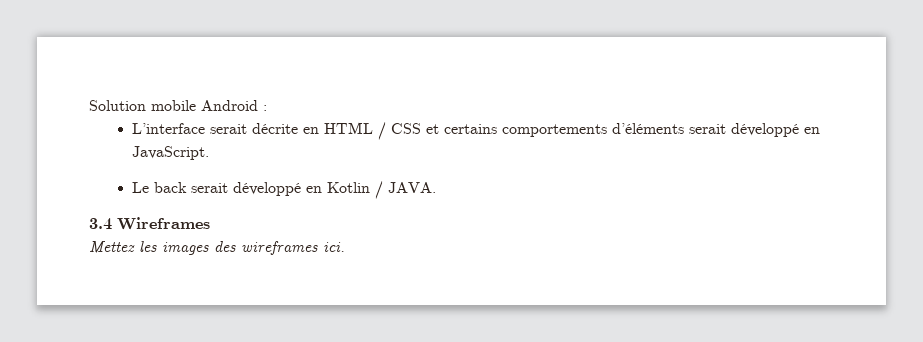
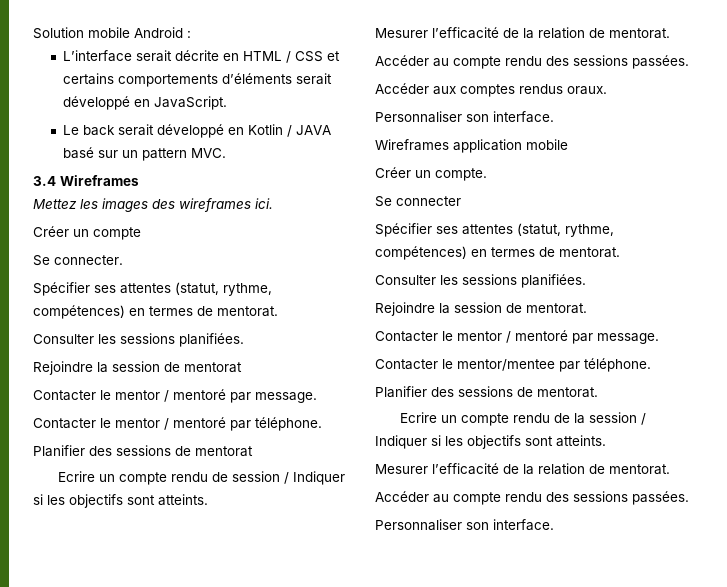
- Le back serait développé en Kotlin / JAVA.
+ Le back serait développé en Kotlin / JAVA basé sur un pattern MVC.
+ Créer un compte
+ Se connecter.
+ Spécifier ses attentes (statut, rythme, compétences) en termes de mentorat.
+ Consulter les sessions planifiées.
+ Rejoindre la session de mentorat
+ Contacter le mentor / mentoré par message.
+ Contacter le mentor / mentoré par téléphone.
+ Planifier des sessions de mentorat
+ Ecrire un compte rendu de session / Indiquer si les objectifs sont atteints.
+ Mesurer l’efficacité de la relation de mentorat.
+ Accéder au compte rendu des sessions passées.
+ Accéder aux comptes rendus oraux.
+ Personnaliser son interface.
+ Wireframes application mobile
+ Créer un compte.
+ Se connecter
+ Spécifier ses attentes (statut, rythme, compétences) en termes de mentorat.
+ Consulter les sessions planifiées.
+ Rejoindre la session de mentorat.
+ Contacter le mentor / mentoré par message.
+ Contacter le mentor/mentee par téléphone.
+ Planifier des sessions de mentorat.
+ Ecrire un compte rendu de la session / Indiquer si les objectifs sont atteints.
+ Mesurer l’efficacité de la relation de mentorat.
+ Accéder au compte rendu des sessions passées.
+ Personnaliser son interface.

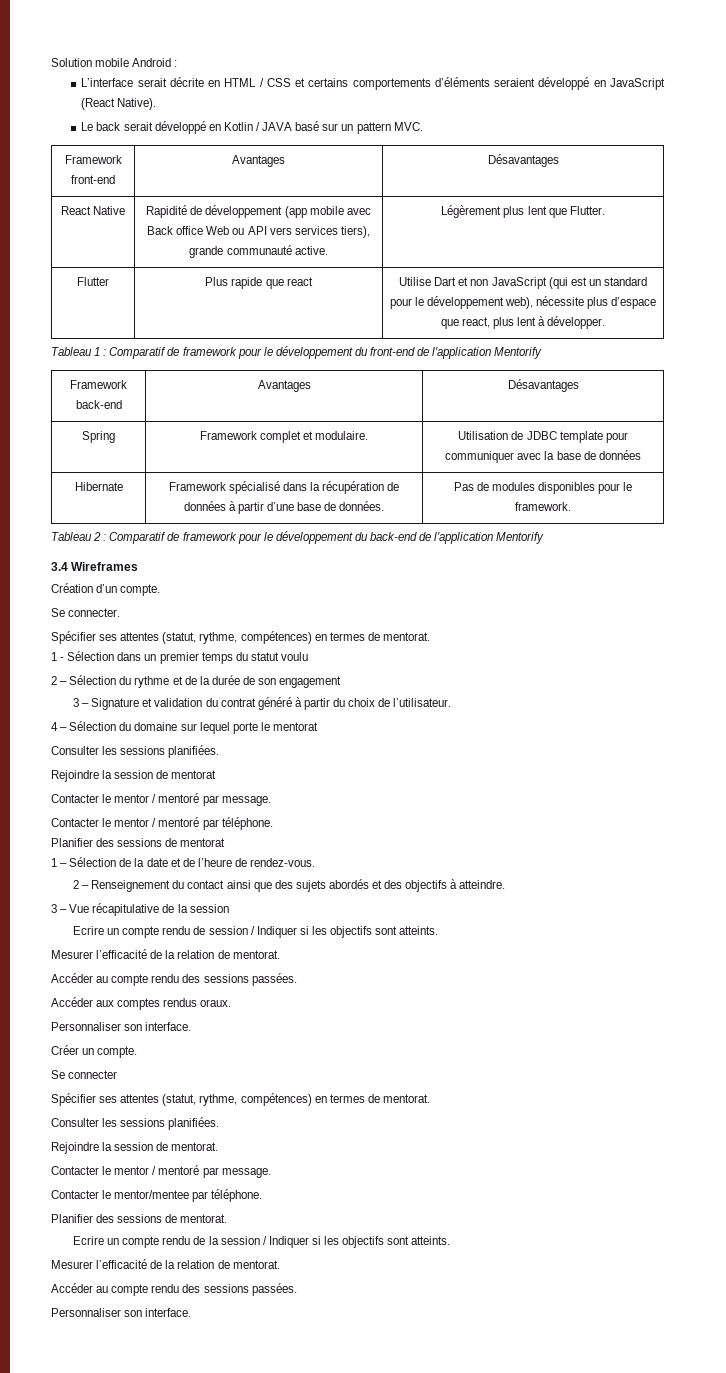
- L’interface serait décrite en HTML / CSS et certains comportements d’éléments serait développé en JavaScript.
+ L’interface serait décrite en HTML / CSS et certains comportements d’éléments seraient développé en JavaScript (React Native).
+ Framework front-end | Avantages | Désavantages
+ React Native | Rapidité de développement (app mobile avec Back office Web ou API vers services tiers), grande communauté active. | Légèrement plus lent que Flutter.
+ Flutter | Plus rapide que react | Utilise Dart et non JavaScript (qui est un standard pour le développement web), nécessite plus d’espace que react, plus lent à développer.
+ Tableau 1 : Comparatif de framework pour le développement du front-end de l'application Mentorify
+ Framework back-end | Avantages | Désavantages
+ Spring | Framework complet et modulaire. | Utilisation de JDBC template pour communiquer avec la base de données
+ Hibernate | Framework spécialisé dans la récupération de données à partir d’une base de données. | Pas de modules disponibles pour le framework.
+ Tableau 2 : Comparatif de framework pour le développement du back-end de l'application Mentorify
  3.4 Wireframes
- Mettez les images des wireframes ici.
- Créer un compte
+ Création d’un compte.
+ 1 - Sélection dans un premier temps du statut voulu
+ 2 – Sélection du rythme et de la durée de son engagement
+ 3 – Signature et validation du contrat généré à partir du choix de l’utilisateur.
+ 4 – Sélection du domaine sur lequel porte le mentorat
+ 1 – Sélection de la date et de l’heure de rendez-vous.
+ 2 – Renseignement du contact ainsi que des sujets abordés et des objectifs à atteindre.
+ 3 – Vue récapitulative de la session
- Wireframes application mobile

